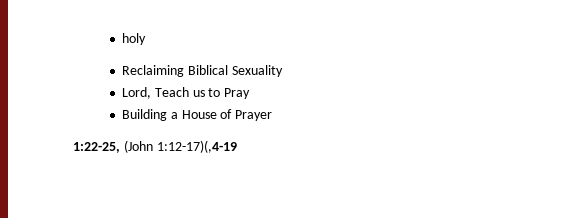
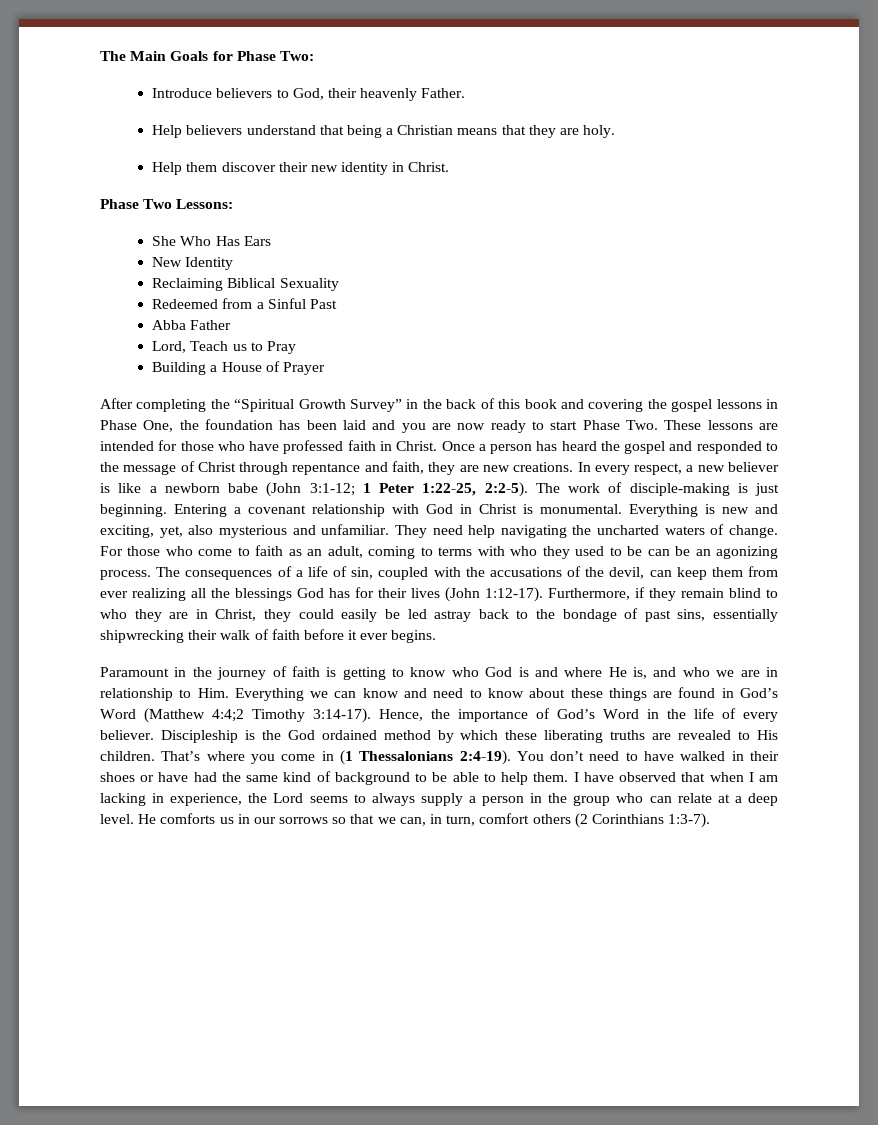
- holy
+ The Main Goals for Phase Two:
+ Introduce believers to God, their heavenly Father.
+ Help believers understand that being a Christian means that they are holy.
+ Help them discover their new identity in Christ.
+ Phase Two Lessons:
+ She Who Has Ears
+ New Identity
  Reclaiming Biblical Sexuality
+ Redeemed from a Sinful Past
+ Abba Father
- 1:22-25, (John 1:12-17)(,4-19
+ After completing the “Spiritual Growth Survey” in the back of this book and covering the gospel lessons in Phase One, the foundation has been laid and you are now ready to start Phase Two. These lessons are intended for those who have professed faith in Christ. Once a person has heard the gospel and responded to the message of Christ through repentance and faith, they are new creations. In every respect, a new believer is like a newborn babe (John 3:1-12; 1 Peter 1:22-25, 2:2-5). The work of disciple-making is just beginning. Entering a covenant relationship with God in Christ is monumental. Everything is new and exciting, yet, also mysterious and unfamiliar. They need help navigating the uncharted waters of change. For those who come to faith as an adult, coming to terms with who they used to be can be an agonizing process. The consequences of a life of sin, coupled with the accusations of the devil, can keep them from ever realizing all the blessings God has for their lives (John 1:12-17). Furthermore, if they remain blind to who they are in Christ, they could easily be led astray back to the bondage of past sins, essentially shipwrecking their walk of faith before it ever begins.
+ Paramount in the journey of faith is getting to know who God is and where He is, and who we are in relationship to Him. Everything we can know and need to know about these things are found in God’s Word (Matthew 4:4;2 Timothy 3:14-17). Hence, the importance of God’s Word in the life of every believer. Discipleship is the God ordained method by which these liberating truths are revealed to His children. That’s where you come in (1 Thessalonians 2:4-19). You don’t need to have walked in their shoes or have had the same kind of background to be able to help them. I have observed that when I am lacking in experience, the Lord seems to always supply a person in the group who can relate at a deep level. He comforts us in our sorrows so that we can, in turn, comfort others (2 Corinthians 1:3-7).

